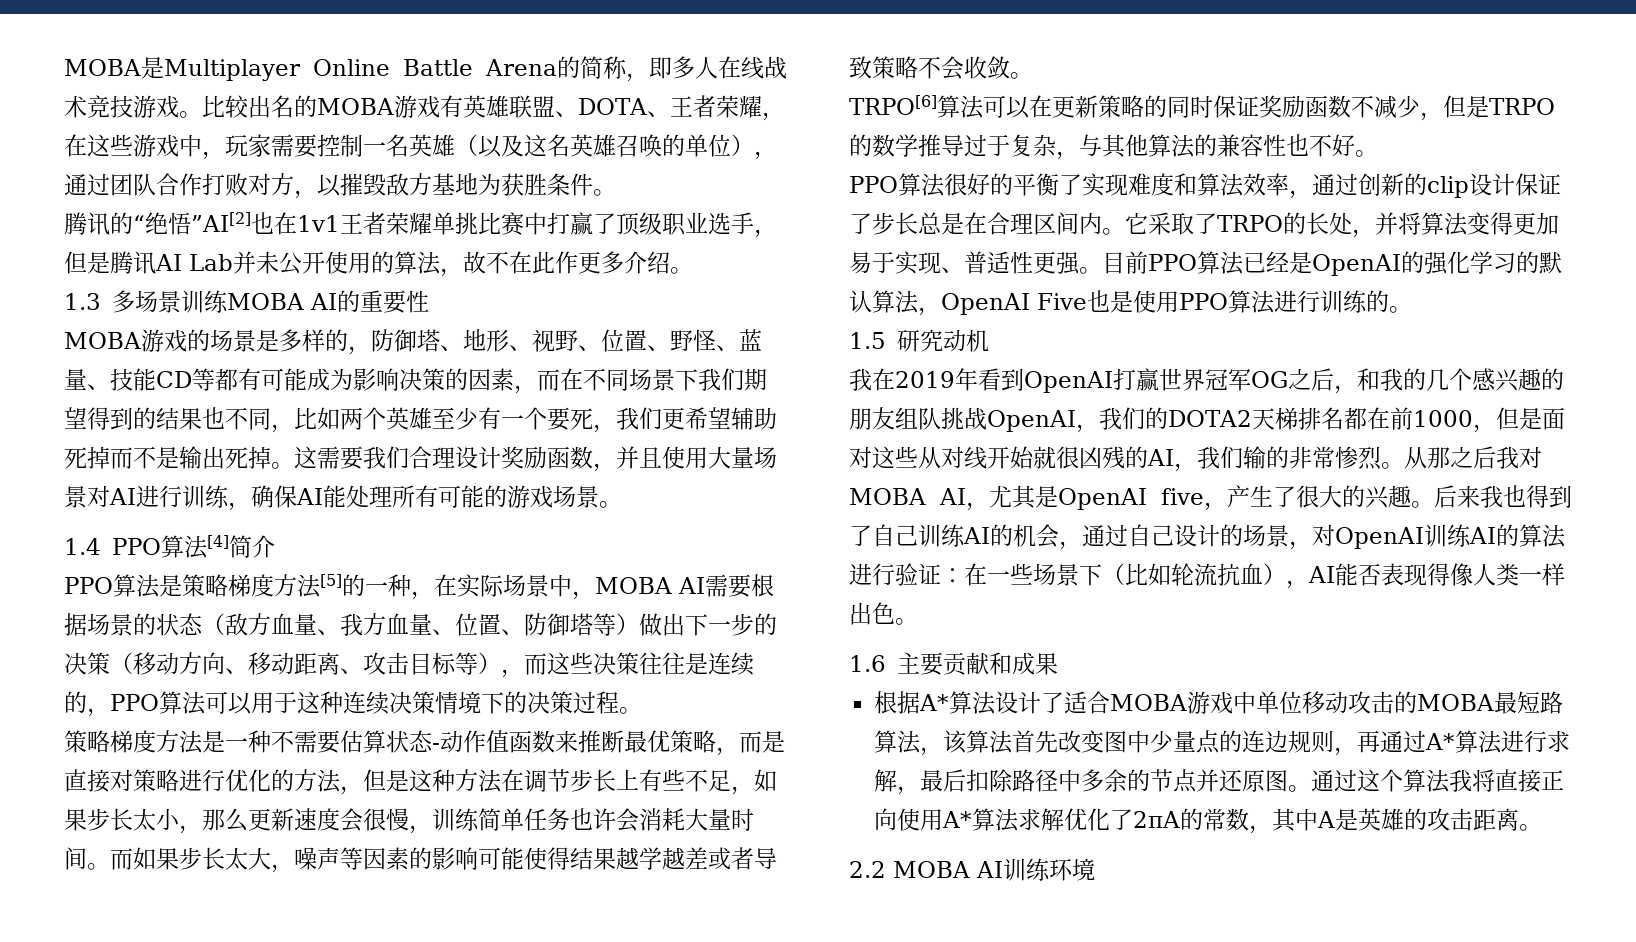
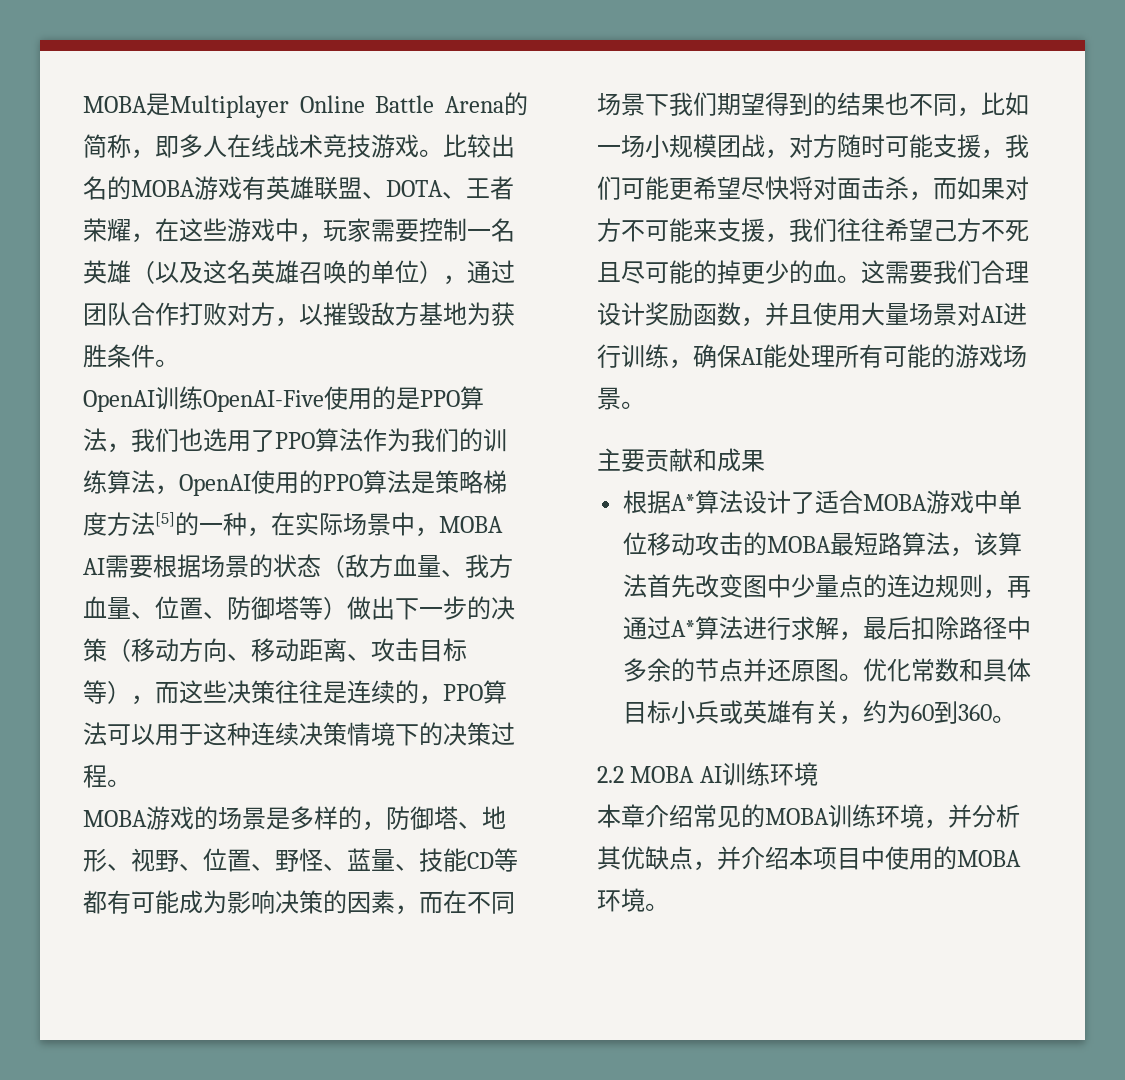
- 腾讯的“绝悟”AI[2]也在1v1王者荣耀单挑比赛中打赢了顶级职业选手，但是腾讯AI Lab并未公开使用的算法，故不在此作更多介绍。
- 1.3多场景训练MOBA AI的重要性
- MOBA游戏的场景是多样的，防御塔、地形、视野、位置、野怪、蓝量、技能CD等都有可能成为影响决策的因素，而在不同场景下我们期望得到的结果也不同，比如两个英雄至少有一个要死，我们更希望辅助死掉而不是输出死掉。这需要我们合理设计奖励函数，并且使用大量场景对AI进行训练，确保AI能处理所有可能的游戏场景。
- 1.4 PPO算法[4]简介
- PPO算法是策略梯度方法[5]的一种，在实际场景中，MOBA AI需要根据场景的状态（敌方血量、我方血量、位置、防御塔等）做出下一步的决策（移动方向、移动距离、攻击目标等），而这些决策往往是连续的，PPO算法可以用于这种连续决策情境下的决策过程。
+ OpenAI训练OpenAI-Five使用的是PPO算法，我们也选用了PPO算法作为我们的训练算法，OpenAI使用的PPO算法是策略梯度方法[5]的一种，在实际场景中，MOBA AI需要根据场景的状态（敌方血量、我方血量、位置、防御塔等）做出下一步的决策（移动方向、移动距离、攻击目标等），而这些决策往往是连续的，PPO算法可以用于这种连续决策情境下的决策过程。
- 策略梯度方法是一种不需要估算状态-动作值函数来推断最优策略，而是直接对策略进行优化的方法，但是这种方法在调节步长上有些不足，如果步长太小，那么更新速度会很慢，训练简单任务也许会消耗大量时间。而如果步长太大，噪声等因素的影响可能使得结果越学越差或者导致策略不会收敛。
- TRPO[6]算法可以在更新策略的同时保证奖励函数不减少，但是TRPO的数学推导过于复杂，与其他算法的兼容性也不好。
- PPO算法很好的平衡了实现难度和算法效率，通过创新的clip设计保证了步长总是在合理区间内。它采取了TRPO的长处，并将算法变得更加易于实现、普适性更强。目前PPO算法已经是OpenAI的强化学习的默认算法，OpenAI Five也是使用PPO算法进行训练的。
- 1.5研究动机
- 我在2019年看到OpenAI打赢世界冠军OG之后，和我的几个感兴趣的朋友组队挑战OpenAI，我们的DOTA2天梯排名都在前1000，但是面对这些从对线开始就很凶残的AI，我们输的非常惨烈。从那之后我对MOBA AI，尤其是OpenAI five，产生了很大的兴趣。后来我也得到了自己训练AI的机会，通过自己设计的场景，对OpenAI训练AI的算法进行验证：在一些场景下（比如轮流抗血），AI能否表现得像人类一样出色。
- 1.6主要贡献和成果
+ MOBA游戏的场景是多样的，防御塔、地形、视野、位置、野怪、蓝量、技能CD等都有可能成为影响决策的因素，而在不同场景下我们期望得到的结果也不同，比如一场小规模团战，对方随时可能支援，我们可能更希望尽快将对面击杀，而如果对方不可能来支援，我们往往希望己方不死且尽可能的掉更少的血。这需要我们合理设计奖励函数，并且使用大量场景对AI进行训练，确保AI能处理所有可能的游戏场景。
+ 主要贡献和成果
- 通过这个算法我将直接正向使用A*算法求解优化了2πA的常数，其中A是英雄的攻击距离。
+ 优化常数和具体目标小兵或英雄有关，约为60到360。
+ 本章介绍常见的MOBA训练环境，并分析其优缺点，并介绍本项目中使用的MOBA环境。

